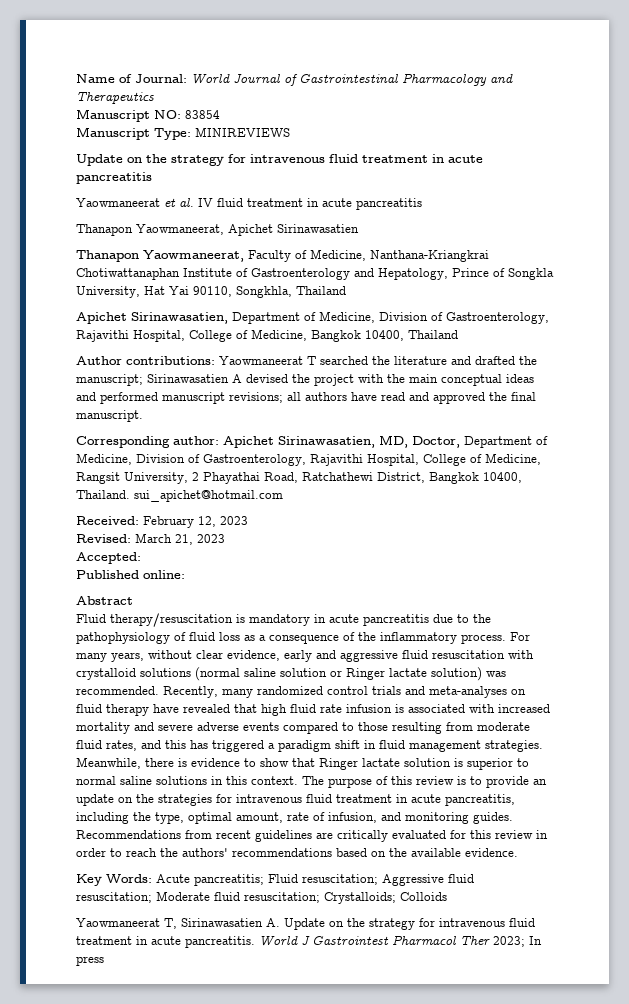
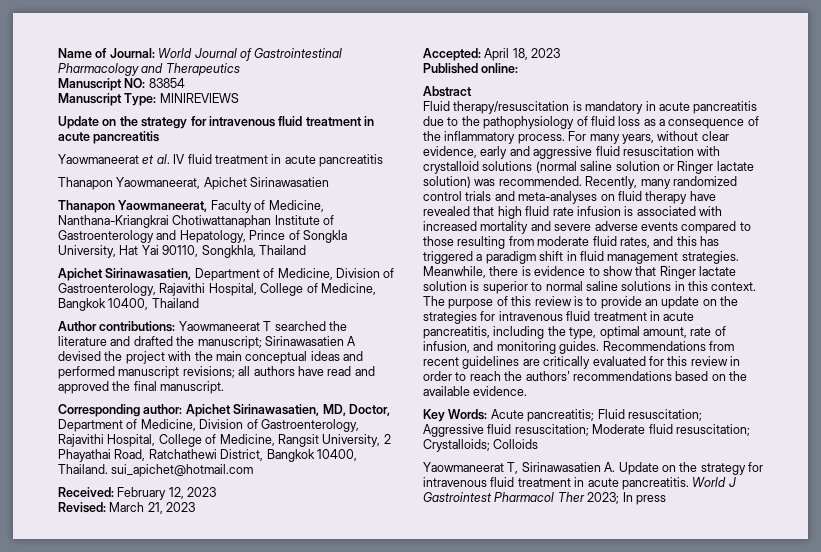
- Accepted:
+ Accepted: April 18, 2023

